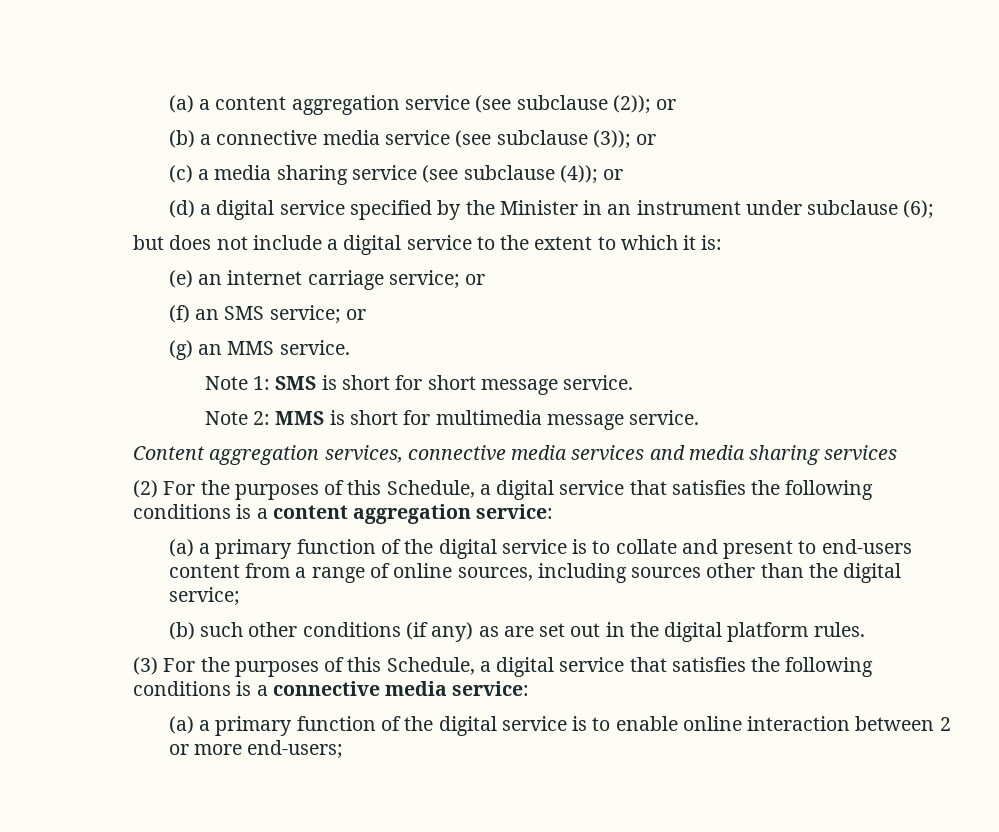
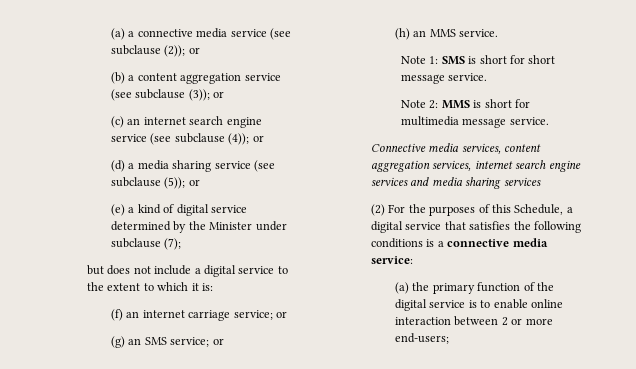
- (a) a content aggregation service (see subclause (2)); or
+ (a) a connective media service (see subclause (2)); or
- (b) a connective media service (see subclause (3)); or
+ (b) a content aggregation service (see subclause (3)); or
- (c) a media sharing service (see subclause (4)); or
+ (c) an internet search engine service (see subclause (4)); or
- (d) a digital service specified by the Minister in an instrument under subclause (6);
+ (d) a media sharing service (see subclause (5)); or
+ (e) a kind of digital service determined by the Minister under subclause (7);
- (e) an internet carriage service; or
+ (f) an internet carriage service; or
- (f) an SMS service; or
+ (g) an SMS service; or
- (g) an MMS service.
+ (h) an MMS service.
- Content aggregation services, connective media services and media sharing services
+ Connective media services, content aggregation services, internet search engine services and media sharing services
- (2) For the purposes of this Schedule, a digital service that satisfies the following conditions is a content aggregation service:
- (a) a primary function of the digital service is to collate and present to end-users content from a range of online sources, including sources other than the digital service;
- (b) such other conditions (if any) as are set out in the digital platform rules.
- (3) For the purposes of this Schedule, a digital service that satisfies the following conditions is a connective media service:
+ (2) For the purposes of this Schedule, a digital service that satisfies the following conditions is a connective media service:
- (a) a primary function of the digital service is to enable online interaction between 2 or more end-users;
+ (a) the primary function of the digital service is to enable online interaction between 2 or more end-users;

